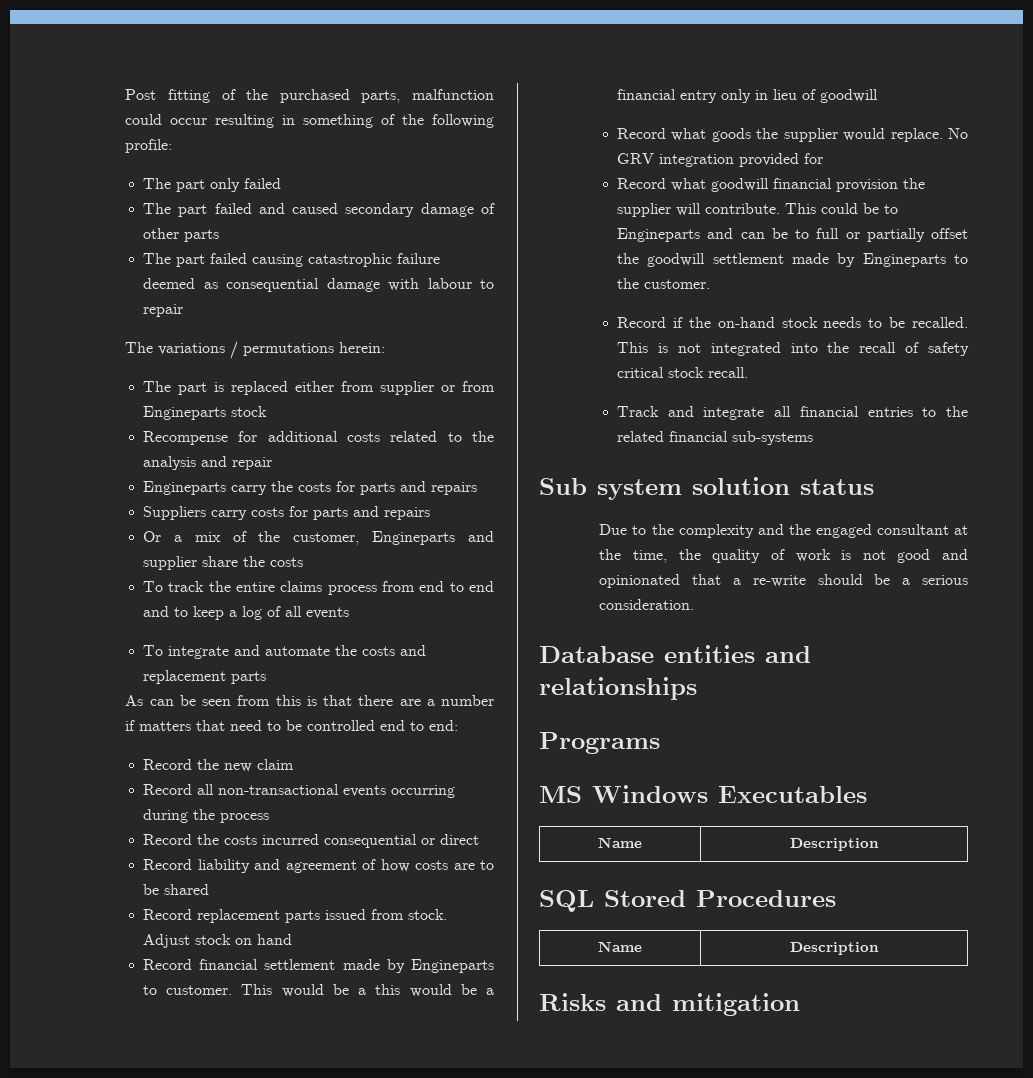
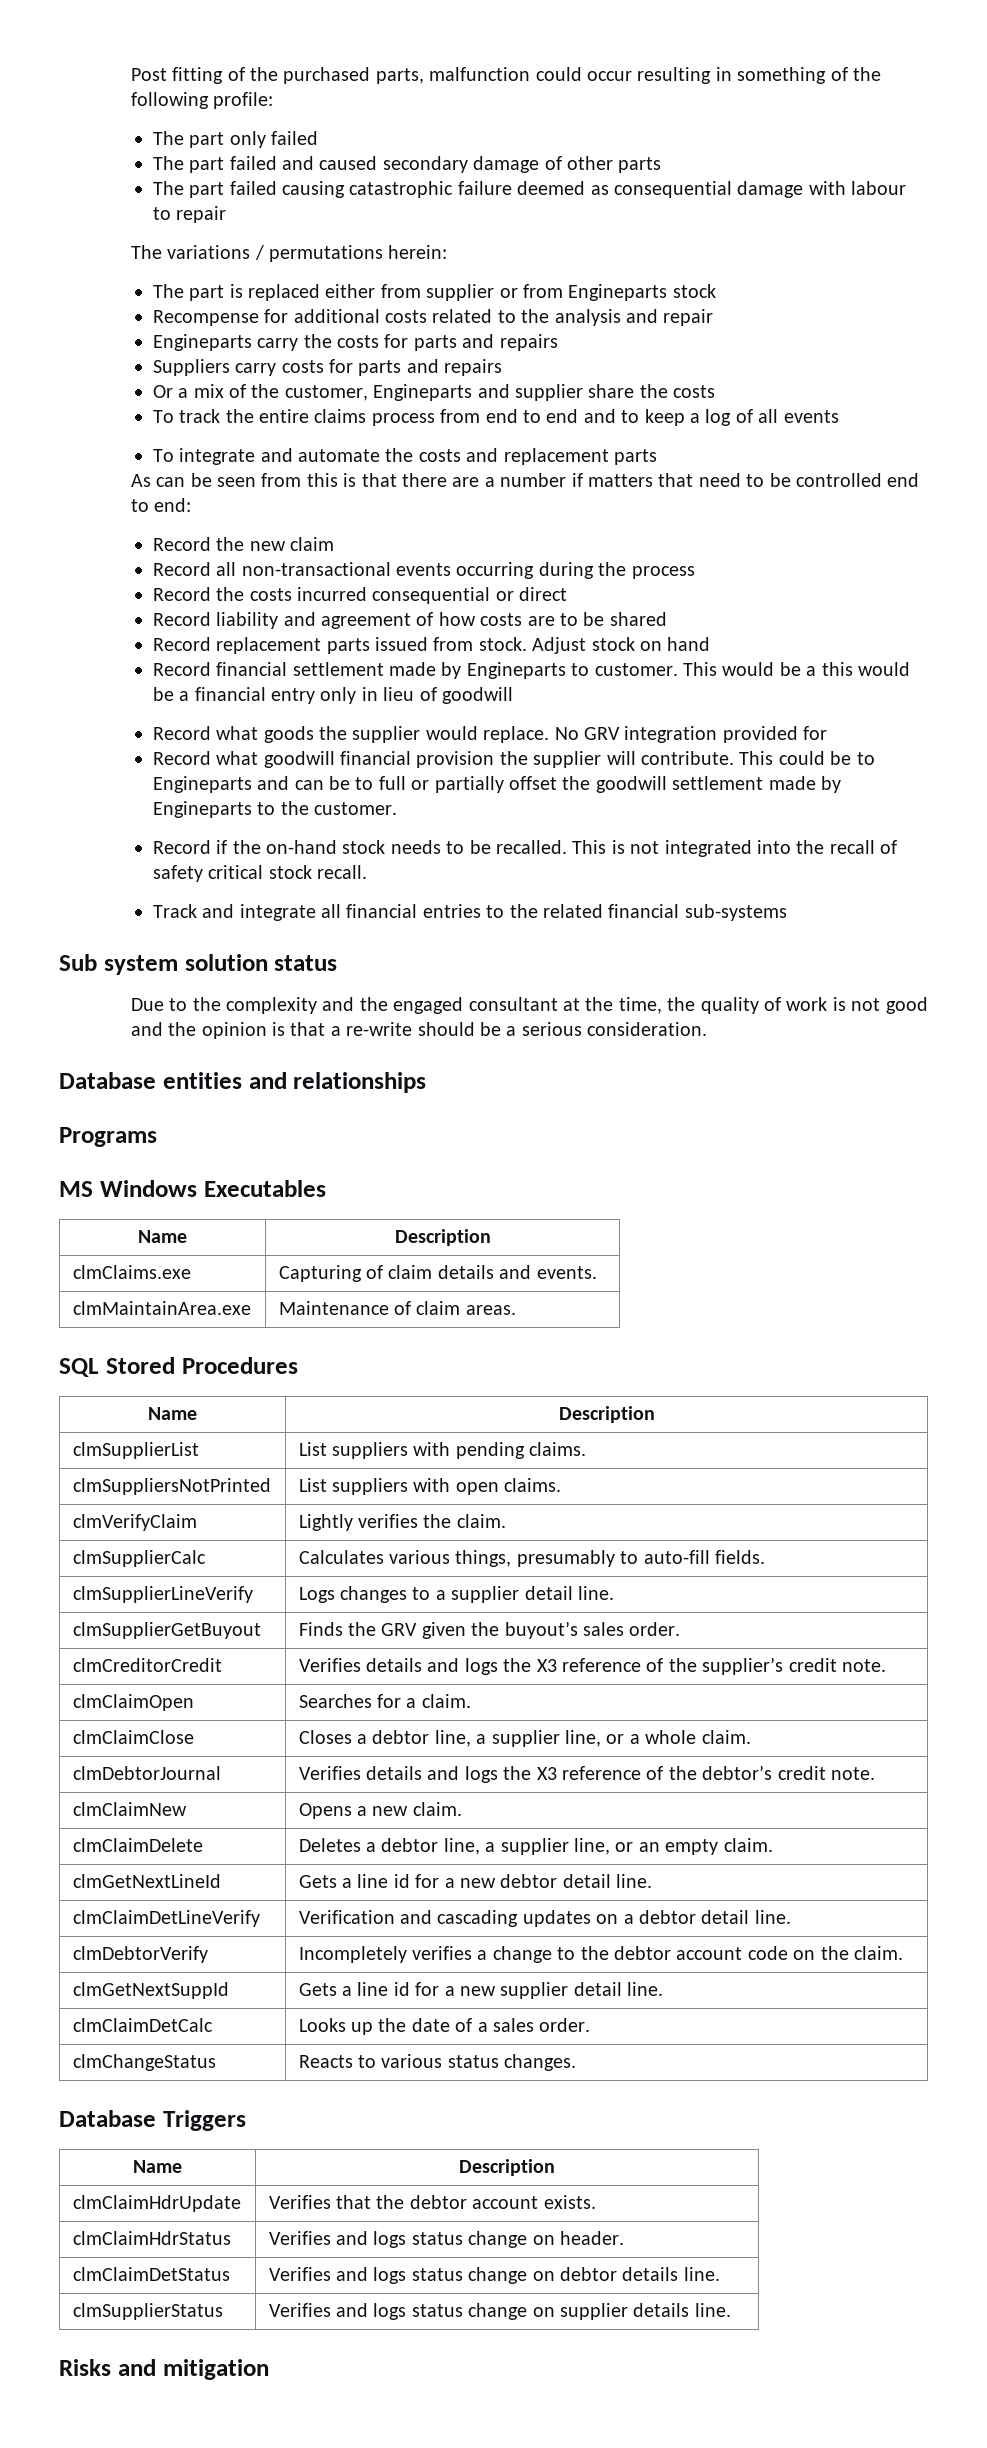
- Due to the complexity and the engaged consultant at the time, the quality of work is not good and opinionated that a re-write should be a serious consideration.
+ Due to the complexity and the engaged consultant at the time, the quality of work is not good and the opinion is that a re-write should be a serious consideration.
+ clmClaims.exe | Capturing of claim details and events.
+ clmMaintainArea.exe | Maintenance of claim areas.
+ clmSupplierList | List suppliers with pending claims.
+ clmSuppliersNotPrinted | List suppliers with open claims.
+ clmVerifyClaim | Lightly verifies the claim.
+ clmSupplierCalc | Calculates various things, presumably to auto-fill fields.
+ clmSupplierLineVerify | Logs changes to a supplier detail line.
+ clmSupplierGetBuyout | Finds the GRV given the buyout’s sales order.
+ clmCreditorCredit | Verifies details and logs the X3 reference of the supplier’s credit note.
+ clmClaimOpen | Searches for a claim.
+ clmClaimClose | Closes a debtor line, a supplier line, or a whole claim.
+ clmDebtorJournal | Verifies details and logs the X3 reference of the debtor’s credit note.
+ clmClaimNew | Opens a new claim.
+ clmClaimDelete | Deletes a debtor line, a supplier line, or an empty claim.
+ clmGetNextLineId | Gets a line id for a new debtor detail line.
+ clmClaimDetLineVerify | Verification and cascading updates on a debtor detail line.
+ clmDebtorVerify | Incompletely verifies a change to the debtor account code on the claim.
+ clmGetNextSuppId | Gets a line id for a new supplier detail line.
+ clmClaimDetCalc | Looks up the date of a sales order.
+ clmChangeStatus | Reacts to various status changes.
+ Database Triggers
+ Name | Description
+ clmClaimHdrUpdate | Verifies that the debtor account exists.
+ clmClaimHdrStatus | Verifies and logs status change on header.
+ clmClaimDetStatus | Verifies and logs status change on debtor details line.
+ clmSupplierStatus | Verifies and logs status change on supplier details line.

